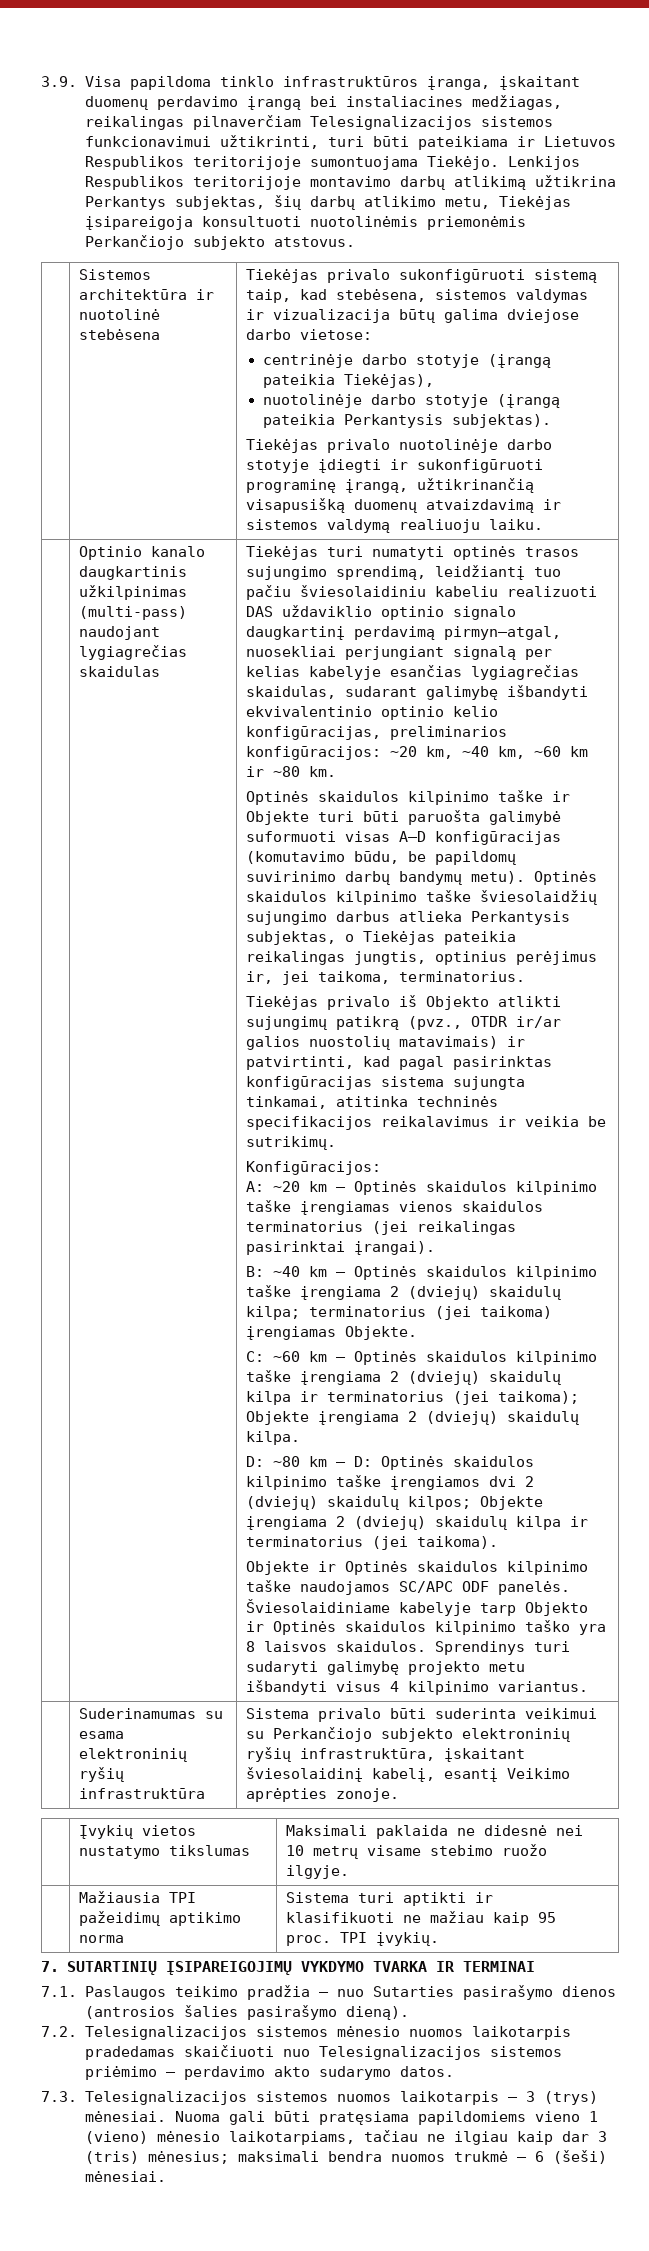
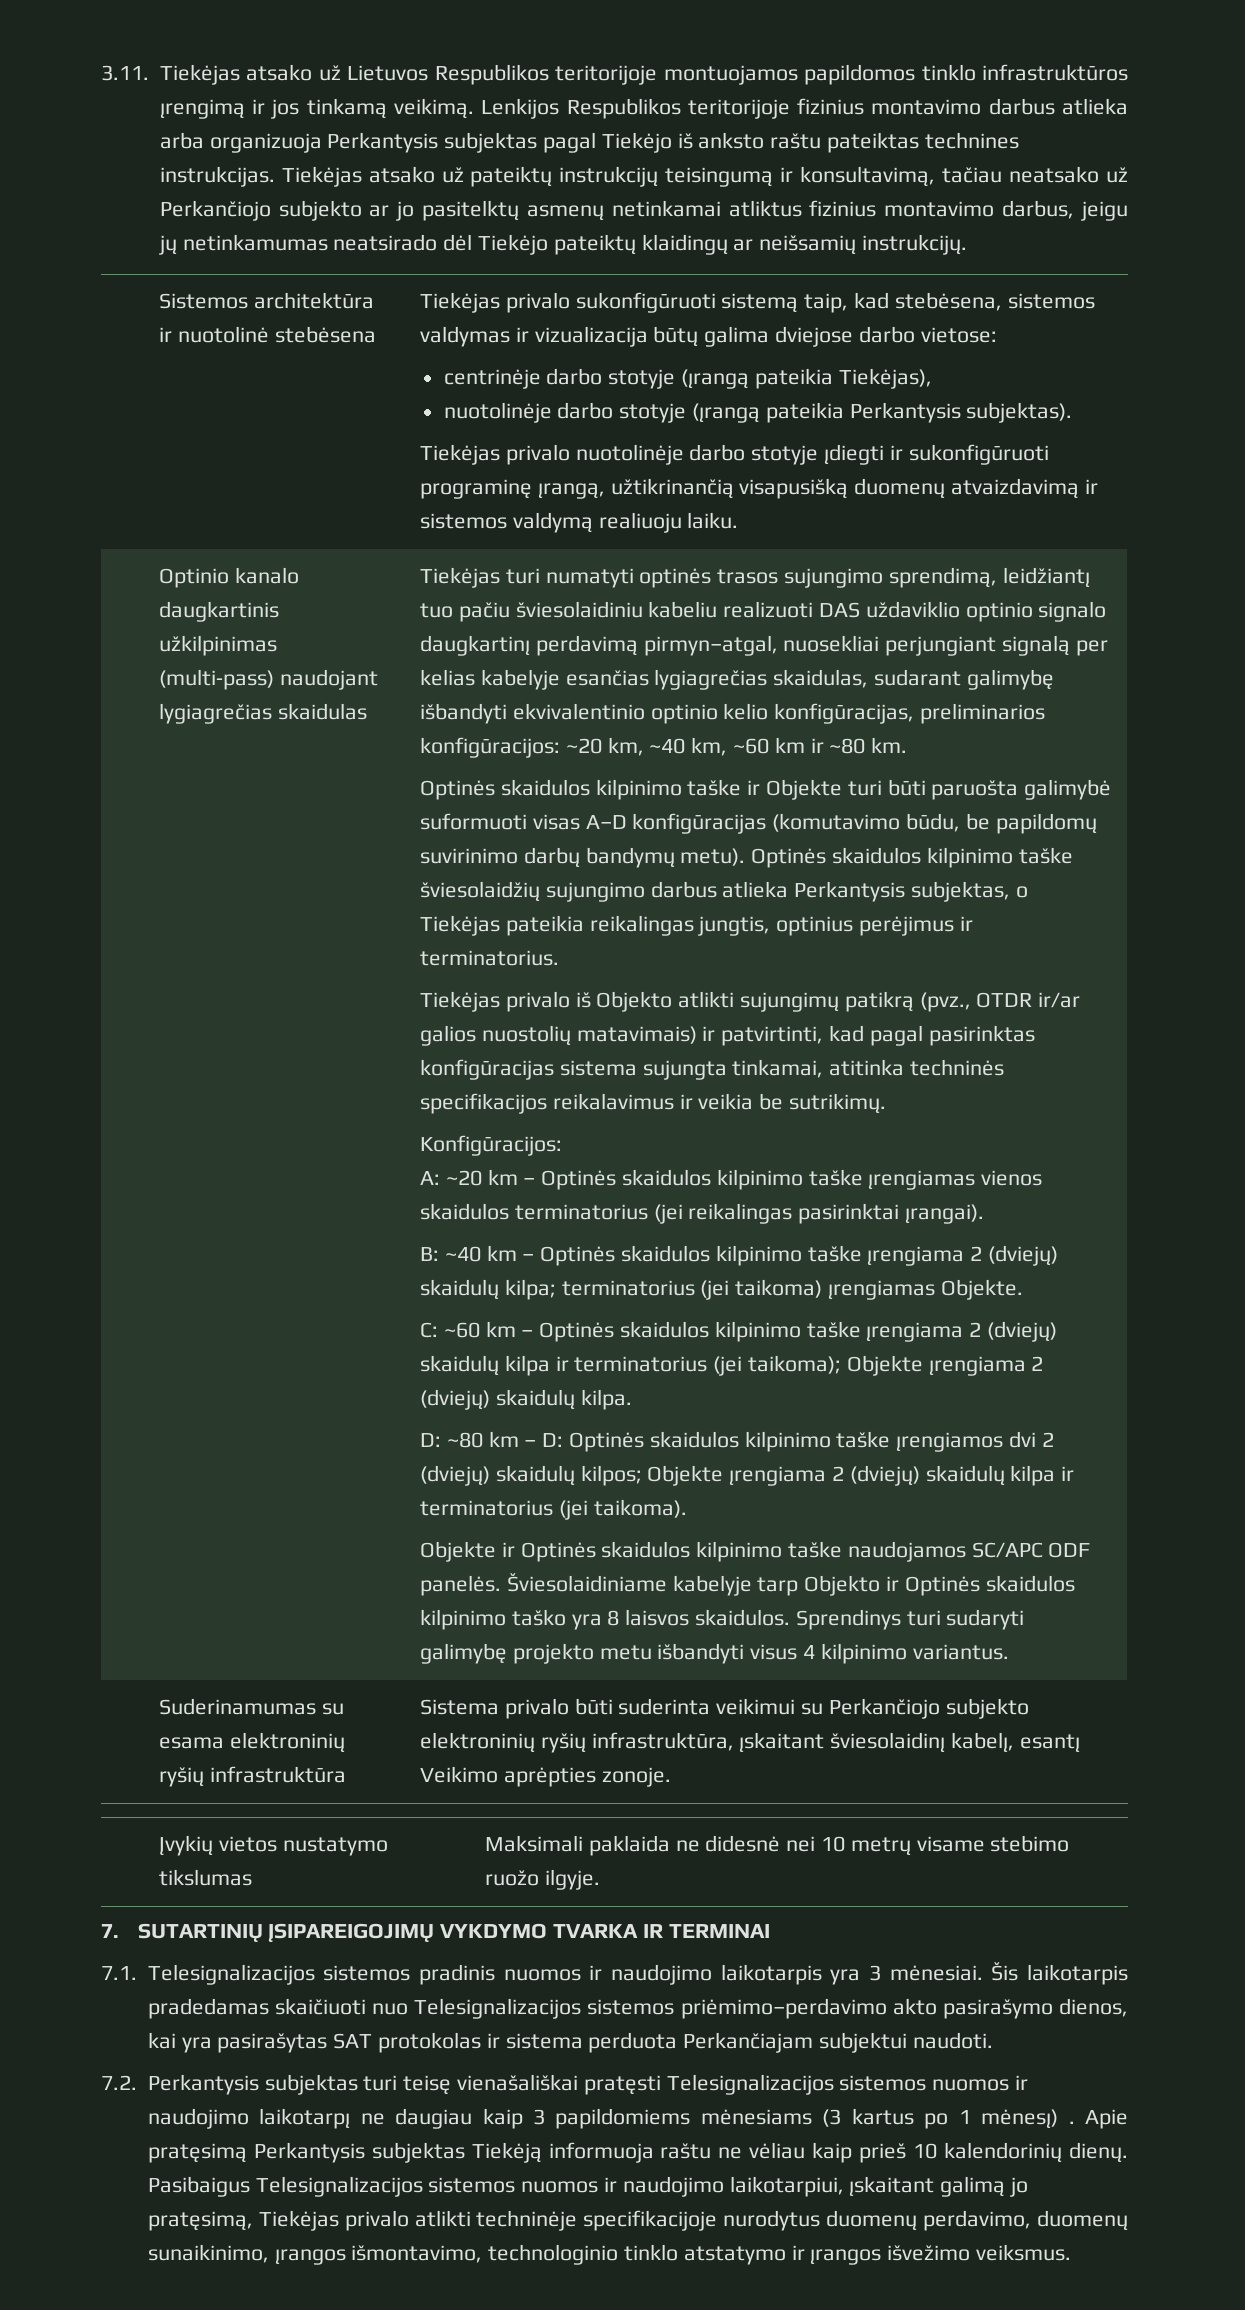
- 3.9. Visa papildoma tinklo infrastruktūros įranga, įskaitant duomenų perdavimo įrangą bei instaliacines medžiagas, reikalingas pilnaverčiam Telesignalizacijos sistemos funkcionavimui užtikrinti, turi būti pateikiama ir Lietuvos Respublikos teritorijoje sumontuojama Tiekėjo. Lenkijos Respublikos teritorijoje montavimo darbų atlikimą užtikrina Perkantys subjektas, šių darbų atlikimo metu, Tiekėjas įsipareigoja konsultuoti nuotolinėmis priemonėmis Perkančiojo subjekto atstovus.
+ 3.11. Tiekėjas atsako už Lietuvos Respublikos teritorijoje montuojamos papildomos tinklo infrastruktūros įrengimą ir jos tinkamą veikimą. Lenkijos Respublikos teritorijoje fizinius montavimo darbus atlieka arba organizuoja Perkantysis subjektas pagal Tiekėjo iš anksto raštu pateiktas technines instrukcijas. Tiekėjas atsako už pateiktų instrukcijų teisingumą ir konsultavimą, tačiau neatsako už Perkančiojo subjekto ar jo pasitelktų asmenų netinkamai atliktus fizinius montavimo darbus, jeigu jų netinkamumas neatsirado dėl Tiekėjo pateiktų klaidingų ar neišsamių instrukcijų.
- Optinės skaidulos kilpinimo taške šviesolaidžių sujungimo darbus atlieka Perkantysis subjektas, o Tiekėjas pateikia reikalingas jungtis, optinius perėjimus ir, jei taikoma, terminatorius.
+ Optinės skaidulos kilpinimo taške šviesolaidžių sujungimo darbus atlieka Perkantysis subjektas, o Tiekėjas pateikia reikalingas jungtis, optinius perėjimus ir terminatorius.
- | Mažiausia TPI pažeidimų aptikimo norma | Sistema turi aptikti ir klasifikuoti ne mažiau kaip 95 proc. TPI įvykių.
- 7.1. Paslaugos teikimo pradžia – nuo Sutarties pasirašymo dienos (antrosios šalies pasirašymo dieną).
- 7.2. Telesignalizacijos sistemos mėnesio nuomos laikotarpis pradedamas skaičiuoti nuo Telesignalizacijos sistemos priėmimo – perdavimo akto sudarymo datos.
- 7.3. Telesignalizacijos sistemos nuomos laikotarpis – 3 (trys) mėnesiai. Nuoma gali būti pratęsiama papildomiems vieno 1 (vieno) mėnesio laikotarpiams, tačiau ne ilgiau kaip dar 3 (tris) mėnesius; maksimali bendra nuomos trukmė – 6 (šeši) mėnesiai.
+ 7.1. Telesignalizacijos sistemos pradinis nuomos ir naudojimo laikotarpis yra 3 mėnesiai. Šis laikotarpis pradedamas skaičiuoti nuo Telesignalizacijos sistemos priėmimo–perdavimo akto pasirašymo dienos, kai yra pasirašytas SAT protokolas ir sistema perduota Perkančiajam subjektui naudoti.
+ 7.2. Perkantysis subjektas turi teisę vienašališkai pratęsti Telesignalizacijos sistemos nuomos ir naudojimo laikotarpį ne daugiau kaip 3 papildomiems mėnesiams (3 kartus po 1 mėnesį) . Apie pratęsimą Perkantysis subjektas Tiekėją informuoja raštu ne vėliau kaip prieš 10 kalendorinių dienų. Pasibaigus Telesignalizacijos sistemos nuomos ir naudojimo laikotarpiui, įskaitant galimą jo pratęsimą, Tiekėjas privalo atlikti techninėje specifikacijoje nurodytus duomenų perdavimo, duomenų sunaikinimo, įrangos išmontavimo, technologinio tinklo atstatymo ir įrangos išvežimo veiksmus.

